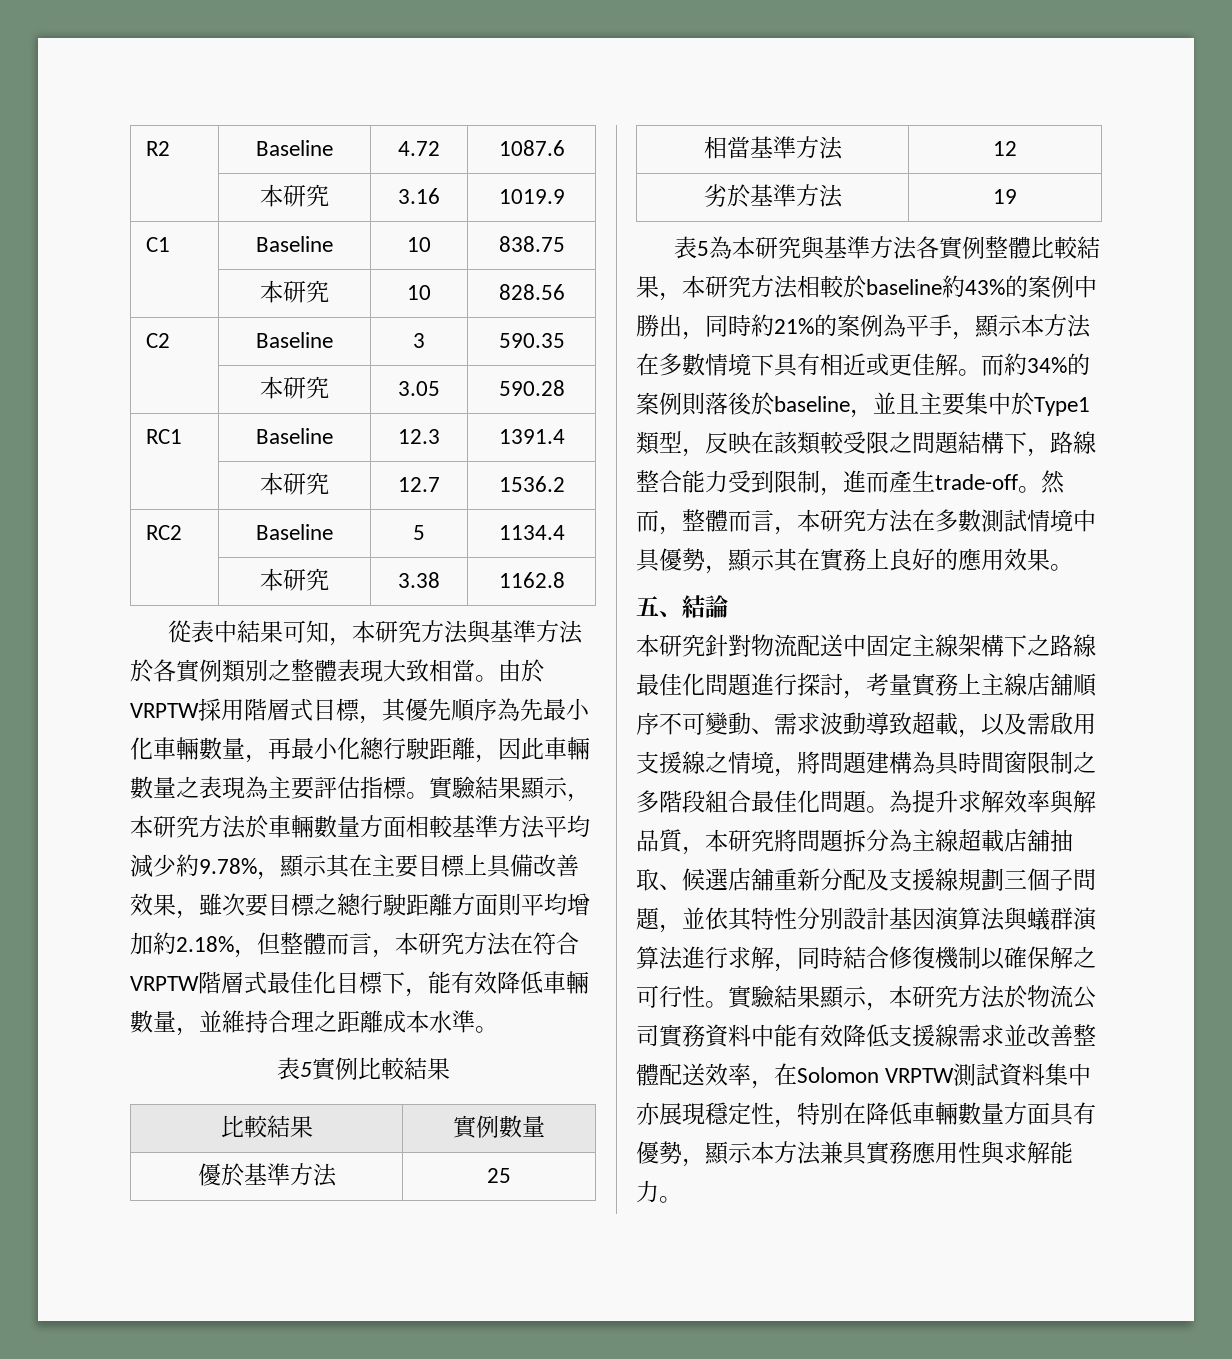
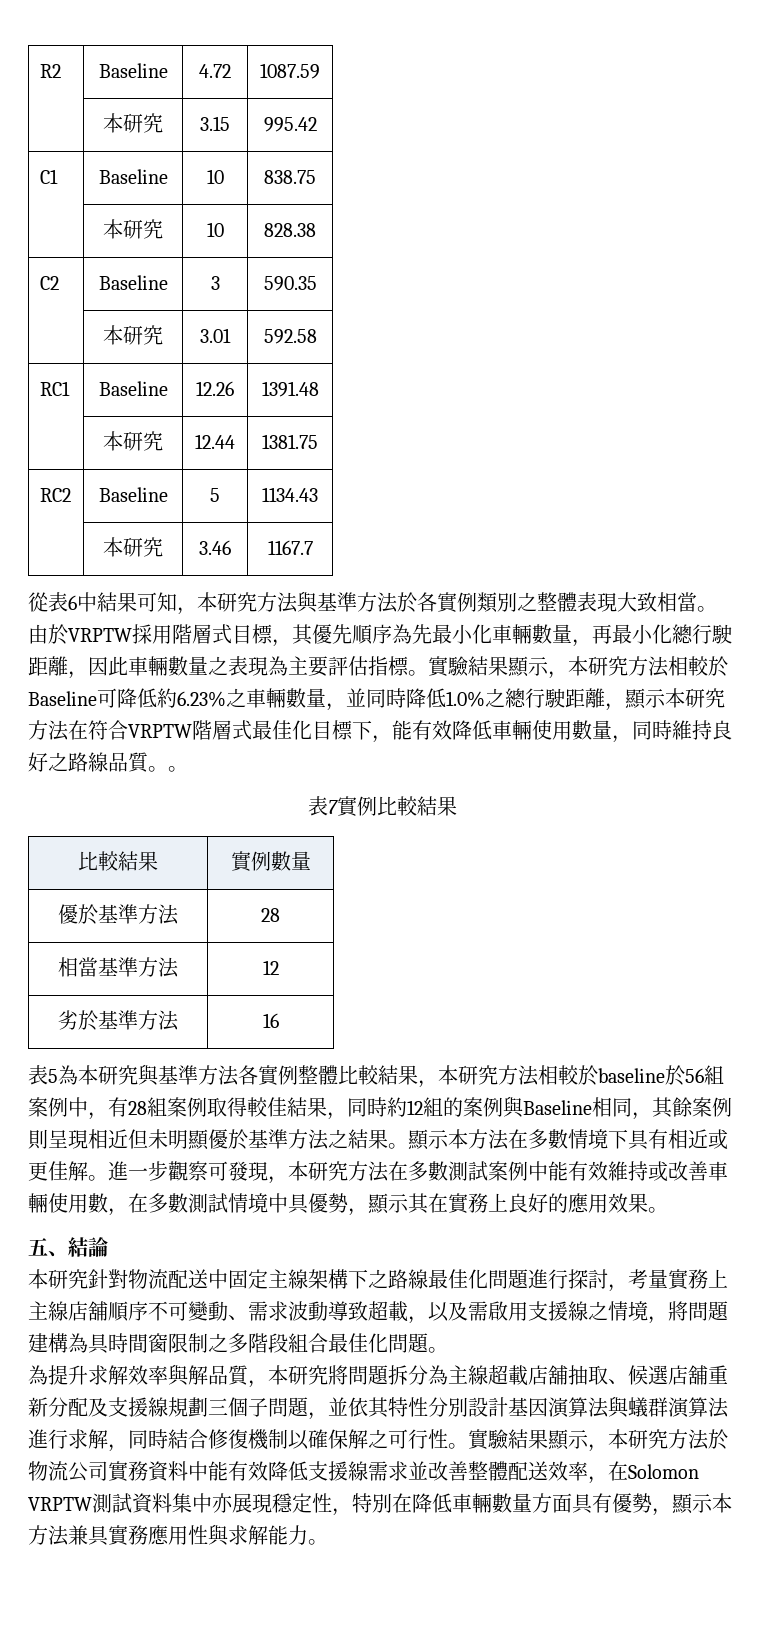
- R2 | Baseline | 4.72 | 1087.6
- | 本研究 | 3.16 | 1019.9
+ R2 | Baseline | 4.72 | 1087.59
+ | 本研究 | 3.15 | 995.42
- | 本研究 | 10 | 828.56
+ | 本研究 | 10 | 828.38
- | 本研究 | 3.05 | 590.28
+ | 本研究 | 3.01 | 592.58
- RC1 | Baseline | 12.3 | 1391.4
- | 本研究 | 12.7 | 1536.2
+ RC1 | Baseline | 12.26 | 1391.48
+ | 本研究 | 12.44 | 1381.75
- RC2 | Baseline | 5 | 1134.4
- | 本研究 | 3.38 | 1162.8
+ RC2 | Baseline | 5 | 1134.43
+ | 本研究 | 3.46 | 1167.7
- 從表中結果可知，本研究方法與基準方法於各實例類別之整體表現大致相當。
+ 從表6中結果可知，本研究方法與基準方法於各實例類別之整體表現大致相當。
- 實驗結果顯示，本研究方法於車輛數量方面相較基準方法平均減少約9.78%，顯示其在主要目標上具備改善效果，雖次要目標之總行駛距離方面則平均增加約2.18%，但整體而言，本研究方法在符合VRPTW階層式最佳化目標下，能有效降低車輛數量，並維持合理之距離成本水準。
+ 實驗結果顯示，本研究方法相較於Baseline可降低約6.23%之車輛數量，並同時降低1.0%之總行駛距離，顯示本研究方法在符合VRPTW階層式最佳化目標下，能有效降低車輛使用數量，同時維持良好之路線品質。。
- 表5實例比較結果
+ 表7實例比較結果
- 優於基準方法 | 25
+ 優於基準方法 | 28
- 劣於基準方法 | 19
+ 劣於基準方法 | 16
- 表5為本研究與基準方法各實例整體比較結果，本研究方法相較於baseline約43%的案例中勝出，同時約21%的案例為平手，顯示本方法在多數情境下具有相近或更佳解。
+ 表5為本研究與基準方法各實例整體比較結果，本研究方法相較於baseline於56組案例中，有28組案例取得較佳結果，同時約12組的案例與Baseline相同，其餘案例則呈現相近但未明顯優於基準方法之結果。顯示本方法在多數情境下具有相近或更佳解。
- 而約34%的案例則落後於baseline，並且主要集中於Type1類型，反映在該類較受限之問題結構下，路線整合能力受到限制，進而產生trade-off。然而，整體而言，本研究方法在多數測試情境中具優勢，顯示其在實務上良好的應用效果。
+ 進一步觀察可發現，本研究方法在多數測試案例中能有效維持或改善車輛使用數，在多數測試情境中具優勢，顯示其在實務上良好的應用效果。
- 本研究針對物流配送中固定主線架構下之路線最佳化問題進行探討，考量實務上主線店舖順序不可變動、需求波動導致超載，以及需啟用支援線之情境，將問題建構為具時間窗限制之多階段組合最佳化問題。為提升求解效率與解品質，本研究將問題拆分為主線超載店舖抽取、候選店舖重新分配及支援線規劃三個子問題，並依其特性分別設計基因演算法與蟻群演算法進行求解，同時結合修復機制以確保解之可行性。
+ 本研究針對物流配送中固定主線架構下之路線最佳化問題進行探討，考量實務上主線店舖順序不可變動、需求波動導致超載，以及需啟用支援線之情境，將問題建構為具時間窗限制之多階段組合最佳化問題。
+ 為提升求解效率與解品質，本研究將問題拆分為主線超載店舖抽取、候選店舖重新分配及支援線規劃三個子問題，並依其特性分別設計基因演算法與蟻群演算法進行求解，同時結合修復機制以確保解之可行性。

